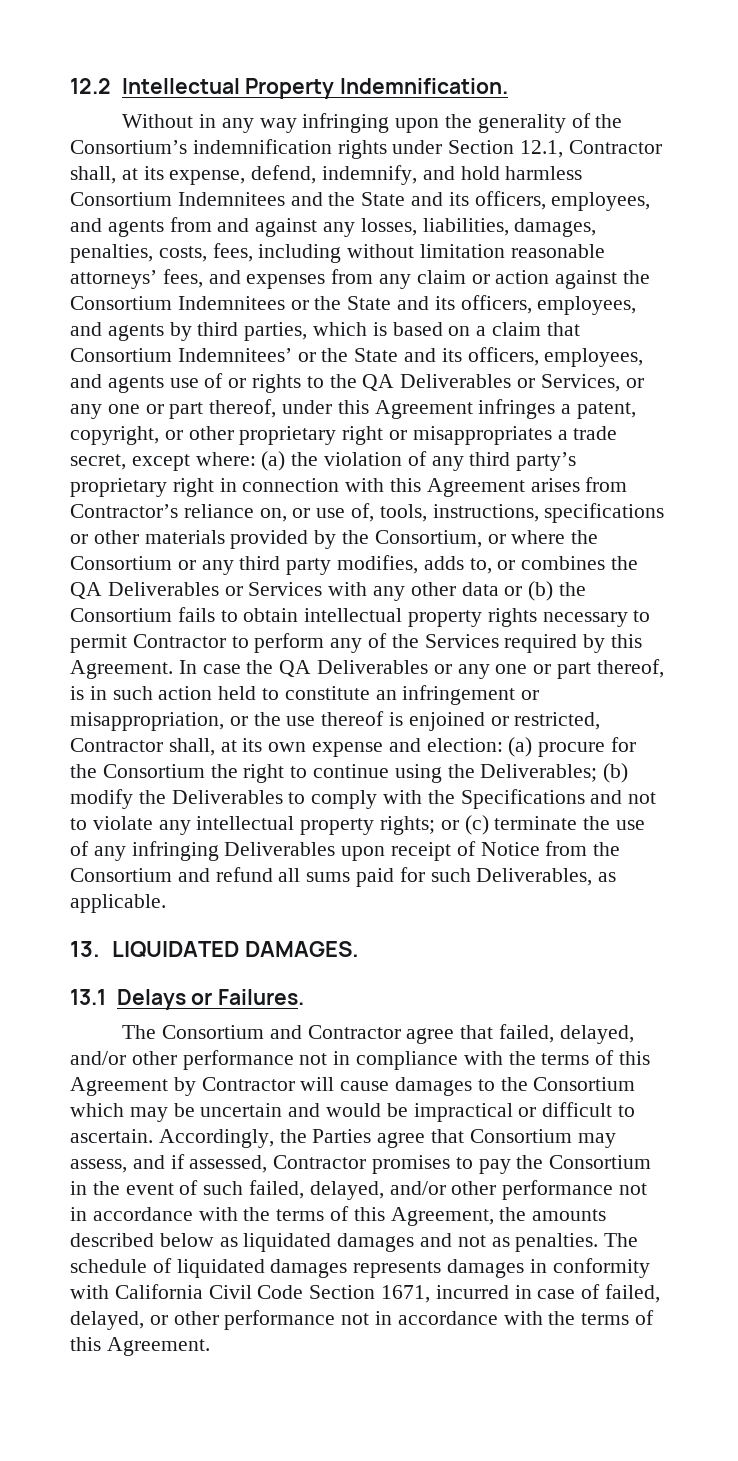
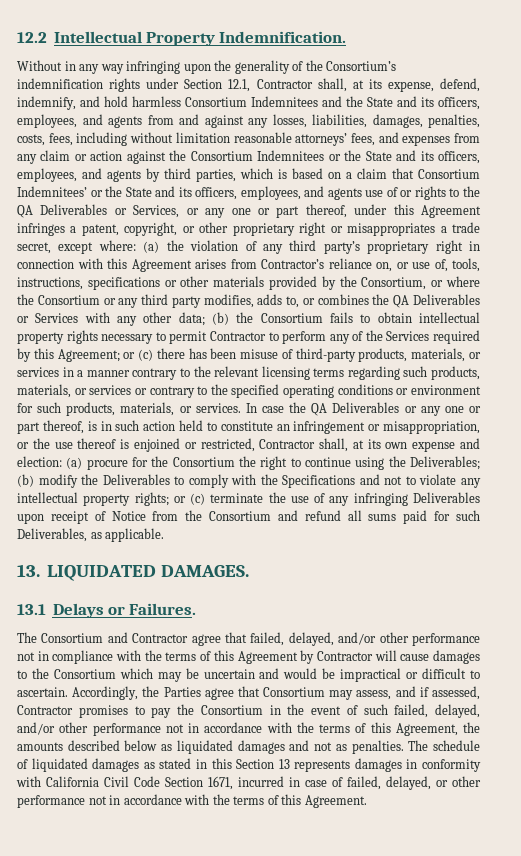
- (a) the violation of any third party’s proprietary right in connection with this Agreement arises from Contractor’s reliance on, or use of, tools, instructions, specifications or other materials provided by the Consortium, or where the Consortium or any third party modifies, adds to, or combines the QA Deliverables or Services with any other data or (b) the Consortium fails to obtain intellectual property rights necessary to permit Contractor to perform any of the Services required by this Agreement.
+ (a) the violation of any third party’s proprietary right in connection with this Agreement arises from Contractor’s reliance on, or use of, tools, instructions, specifications or other materials provided by the Consortium, or where the Consortium or any third party modifies, adds to, or combines the QA Deliverables or Services with any other data; (b) the Consortium fails to obtain intellectual property rights necessary to permit Contractor to perform any of the Services required by this Agreement; or (c) there has been misuse of third-party products, materials, or services in a manner contrary to the relevant licensing terms regarding such products, materials, or services or contrary to the specified operating conditions or environment for such products, materials, or services.
- The schedule of liquidated damages represents damages in conformity with California Civil Code Section 1671, incurred in case of failed, delayed, or other performance not in accordance with the terms of this Agreement.
+ The schedule of liquidated damages as stated in this Section 13 represents damages in conformity with California Civil Code Section 1671, incurred in case of failed, delayed, or other performance not in accordance with the terms of this Agreement.

